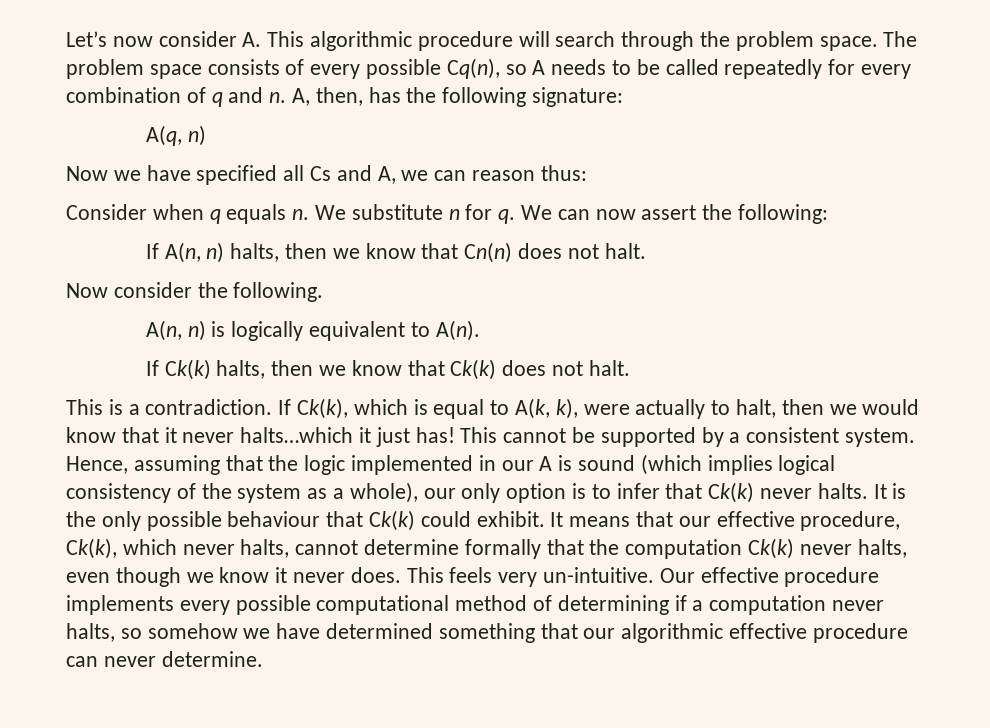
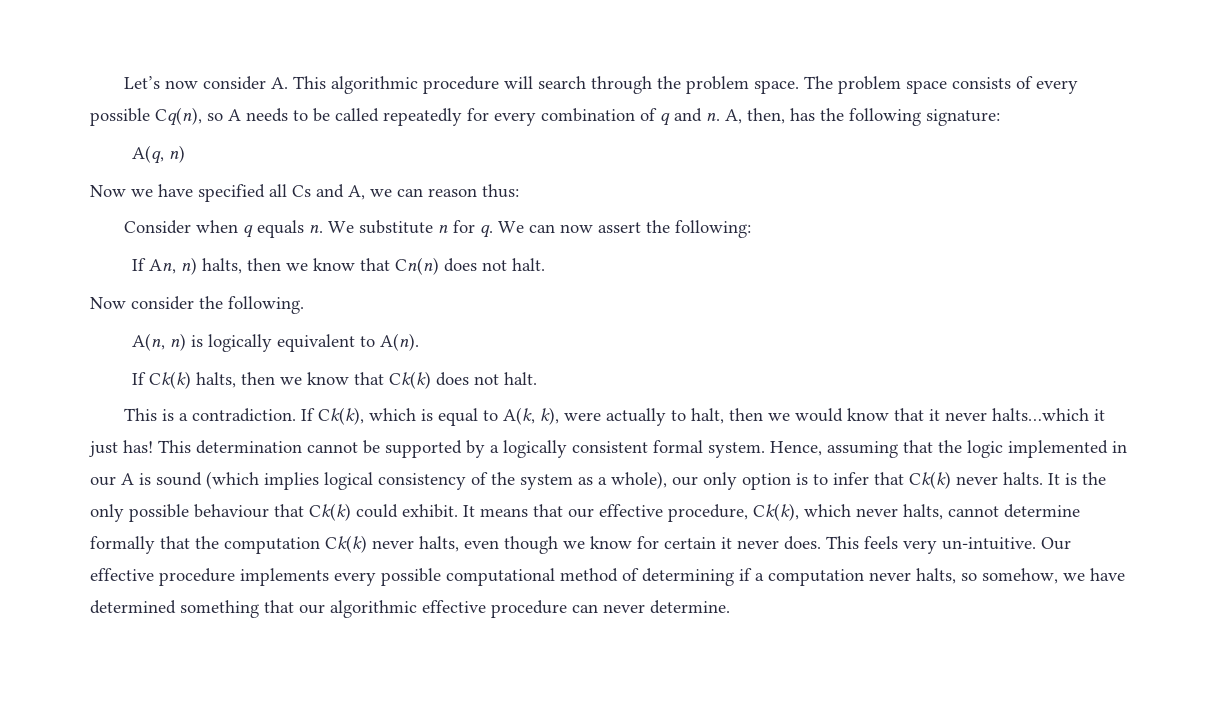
- If A(n, n) halts, then we know that Cn(n) does not halt.
+ If An, n) halts, then we know that Cn(n) does not halt.
- This cannot be supported by a consistent system.
+ This determination cannot be supported by a logically consistent formal system.
- It means that our effective procedure, Ck(k), which never halts, cannot determine formally that the computation Ck(k) never halts, even though we know it never does.
+ It means that our effective procedure, Ck(k), which never halts, cannot determine formally that the computation Ck(k) never halts, even though we know for certain it never does.
- Our effective procedure implements every possible computational method of determining if a computation never halts, so somehow we have determined something that our algorithmic effective procedure can never determine.
+ Our effective procedure implements every possible computational method of determining if a computation never halts, so somehow, we have determined something that our algorithmic effective procedure can never determine.

